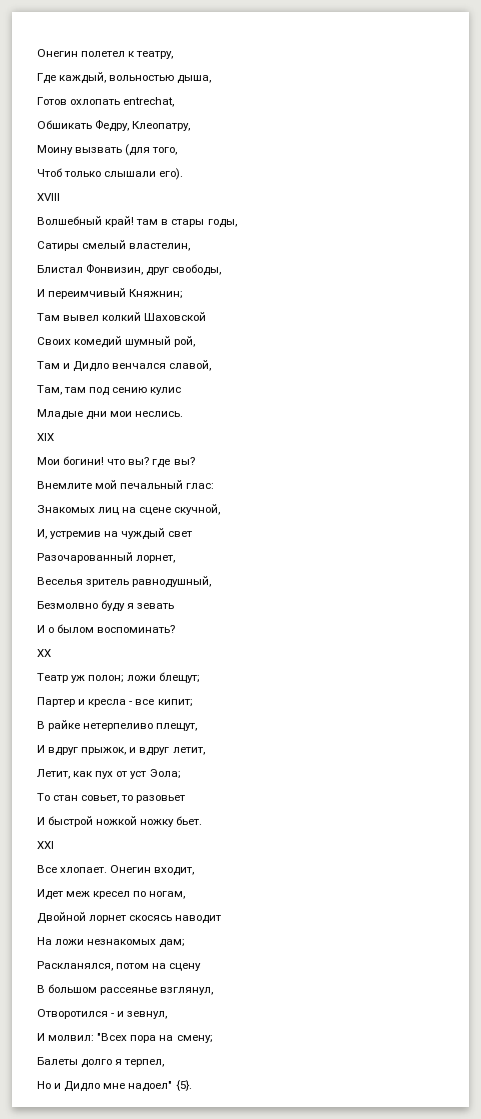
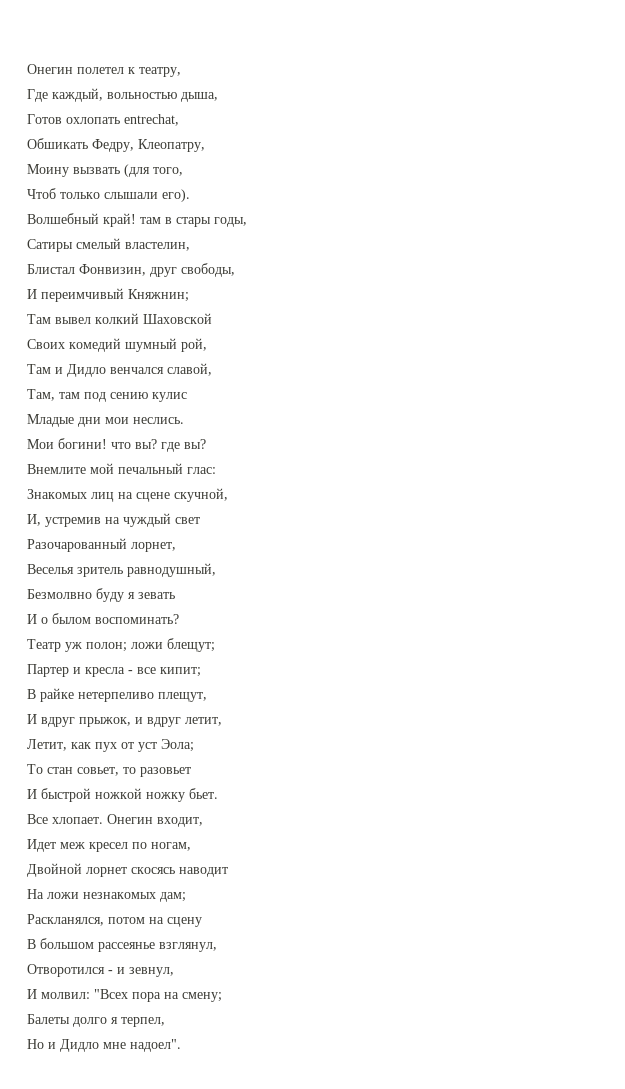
- XVIII
- XIX
- XX
- XXI
- Но и Дидло мне надоел" {5}.
+ Но и Дидло мне надоел".

